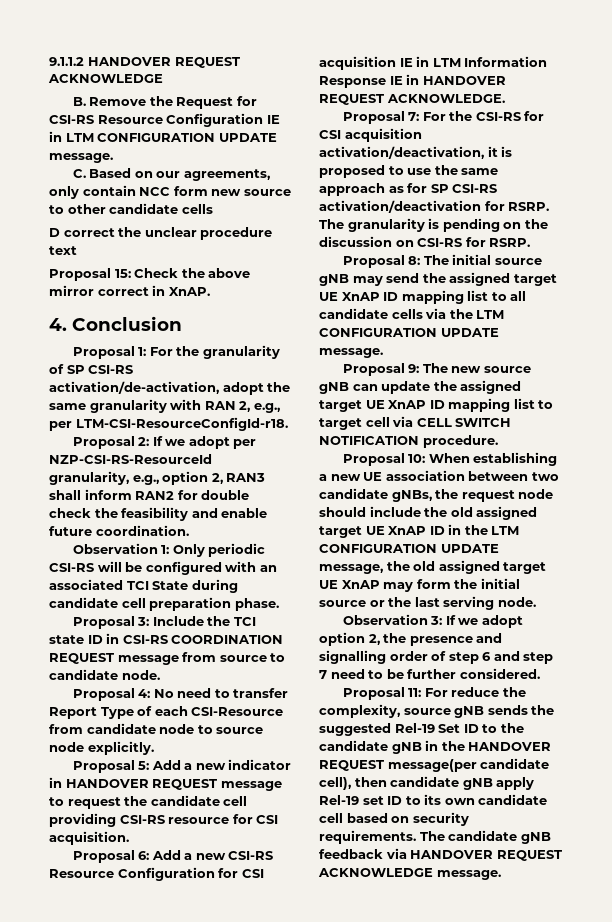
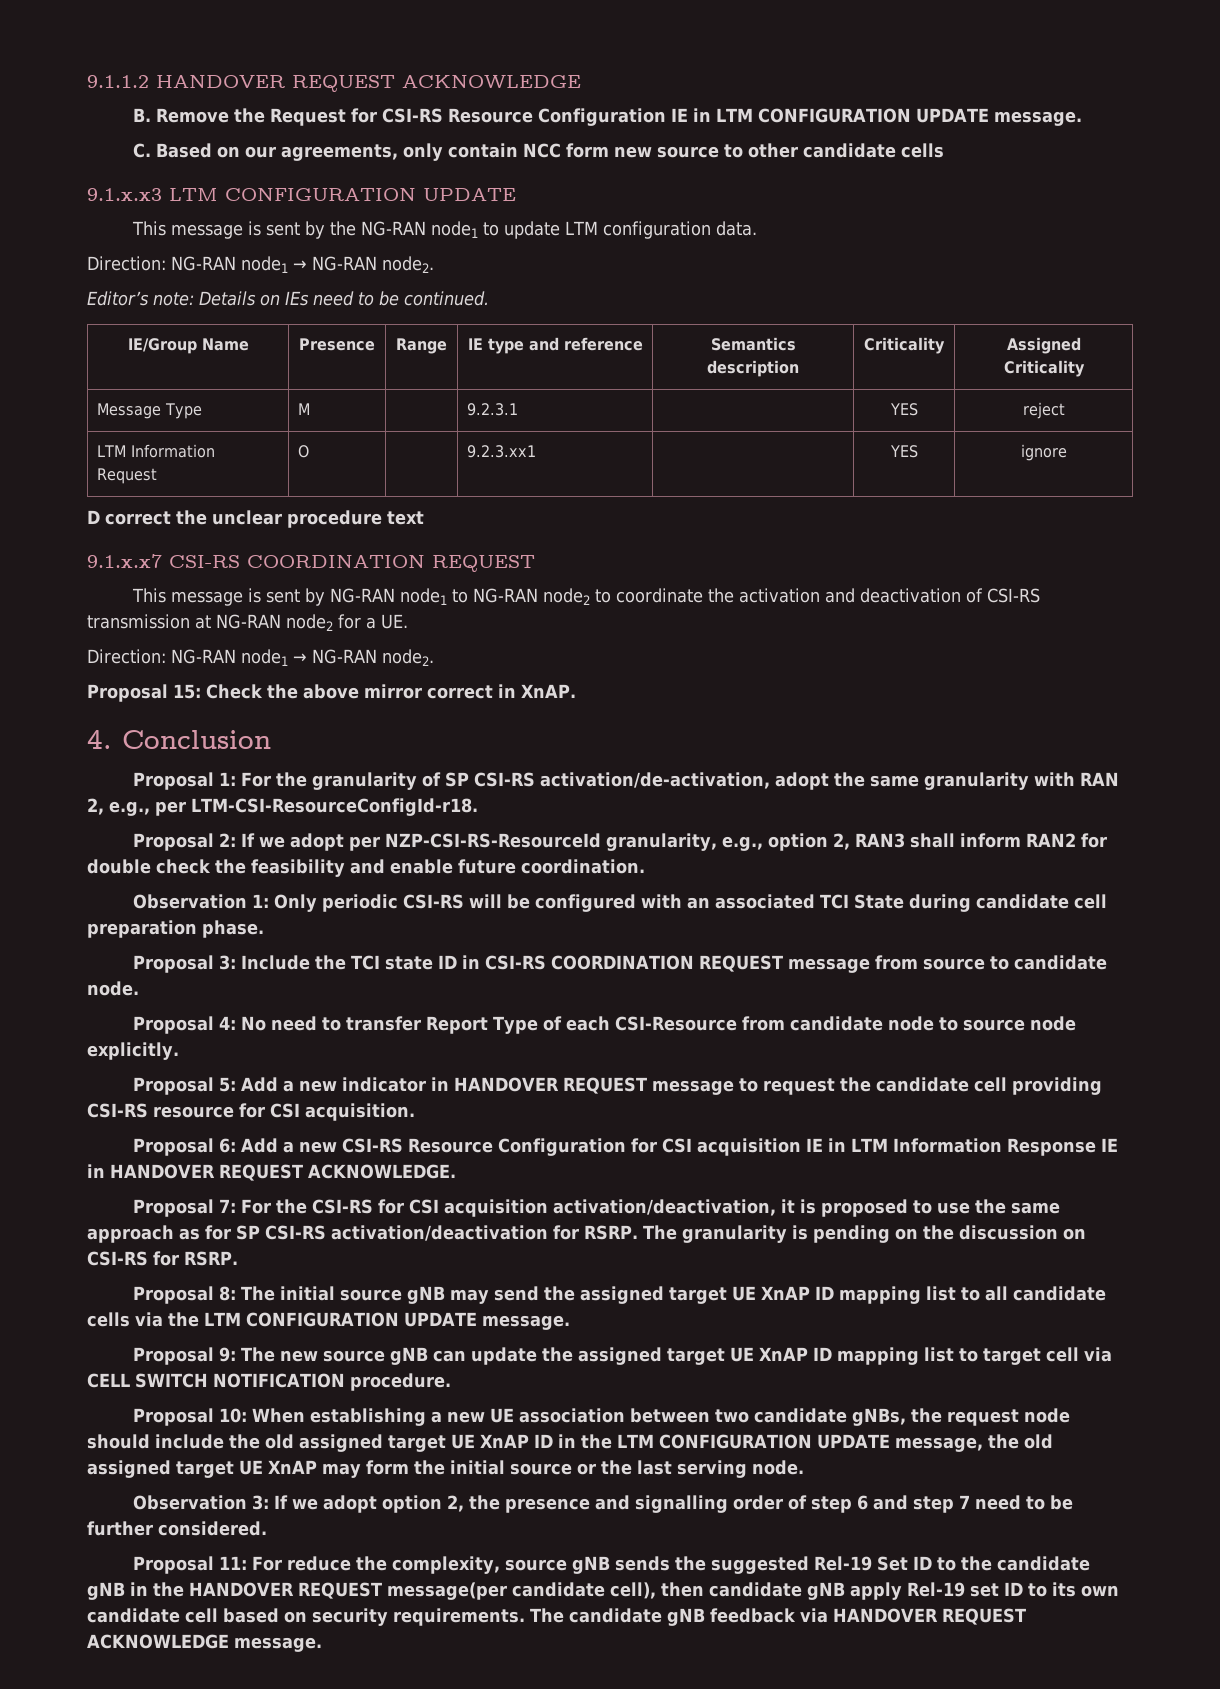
+ 9.1.x.x3 LTM CONFIGURATION UPDATE
+ This message is sent by the NG-RAN node1 to update LTM configuration data.
+ Direction: NG-RAN node1 → NG-RAN node2.
+ Editor’s note: Details on IEs need to be continued.
+ IE/Group Name | Presence | Range | IE type and reference | Semantics description | Criticality | Assigned Criticality
+ Message Type | M | | 9.2.3.1 | | YES | reject
+ LTM Information Request | O | | 9.2.3.xx1 | | YES | ignore
+ 9.1.x.x7 CSI-RS COORDINATION REQUEST
+ This message is sent by NG-RAN node1 to NG-RAN node2 to coordinate the activation and deactivation of CSI-RS transmission at NG-RAN node2 for a UE.
+ Direction: NG-RAN node1 → NG-RAN node2.

